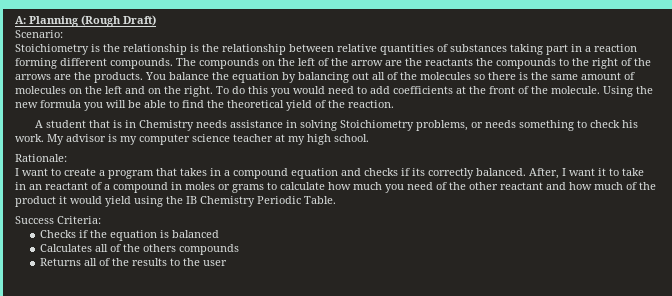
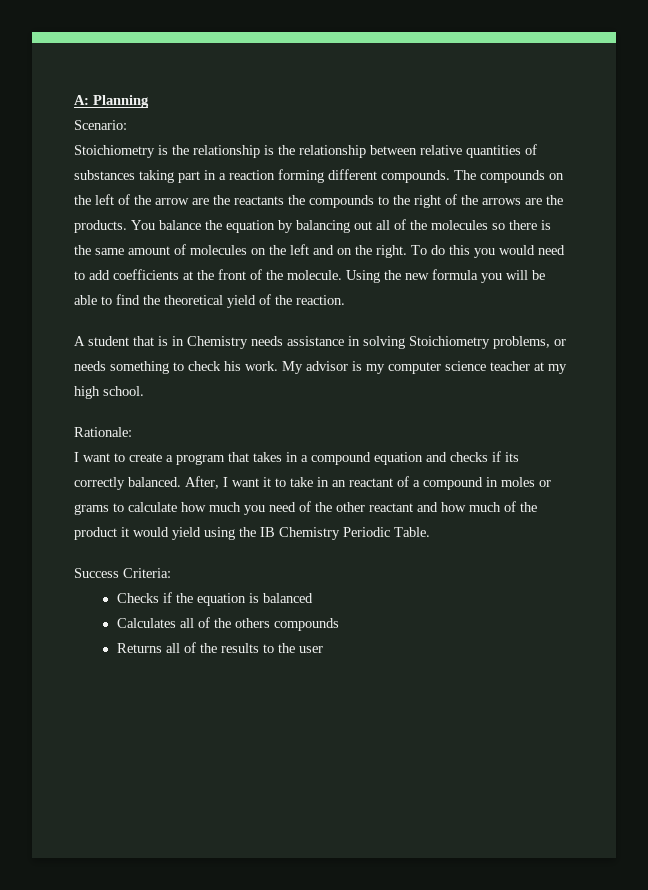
- A: Planning (Rough Draft)
+ A: Planning

